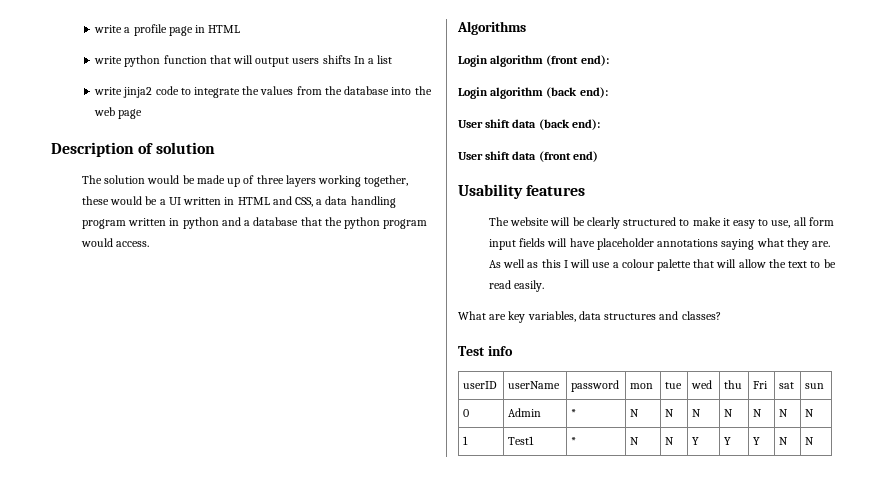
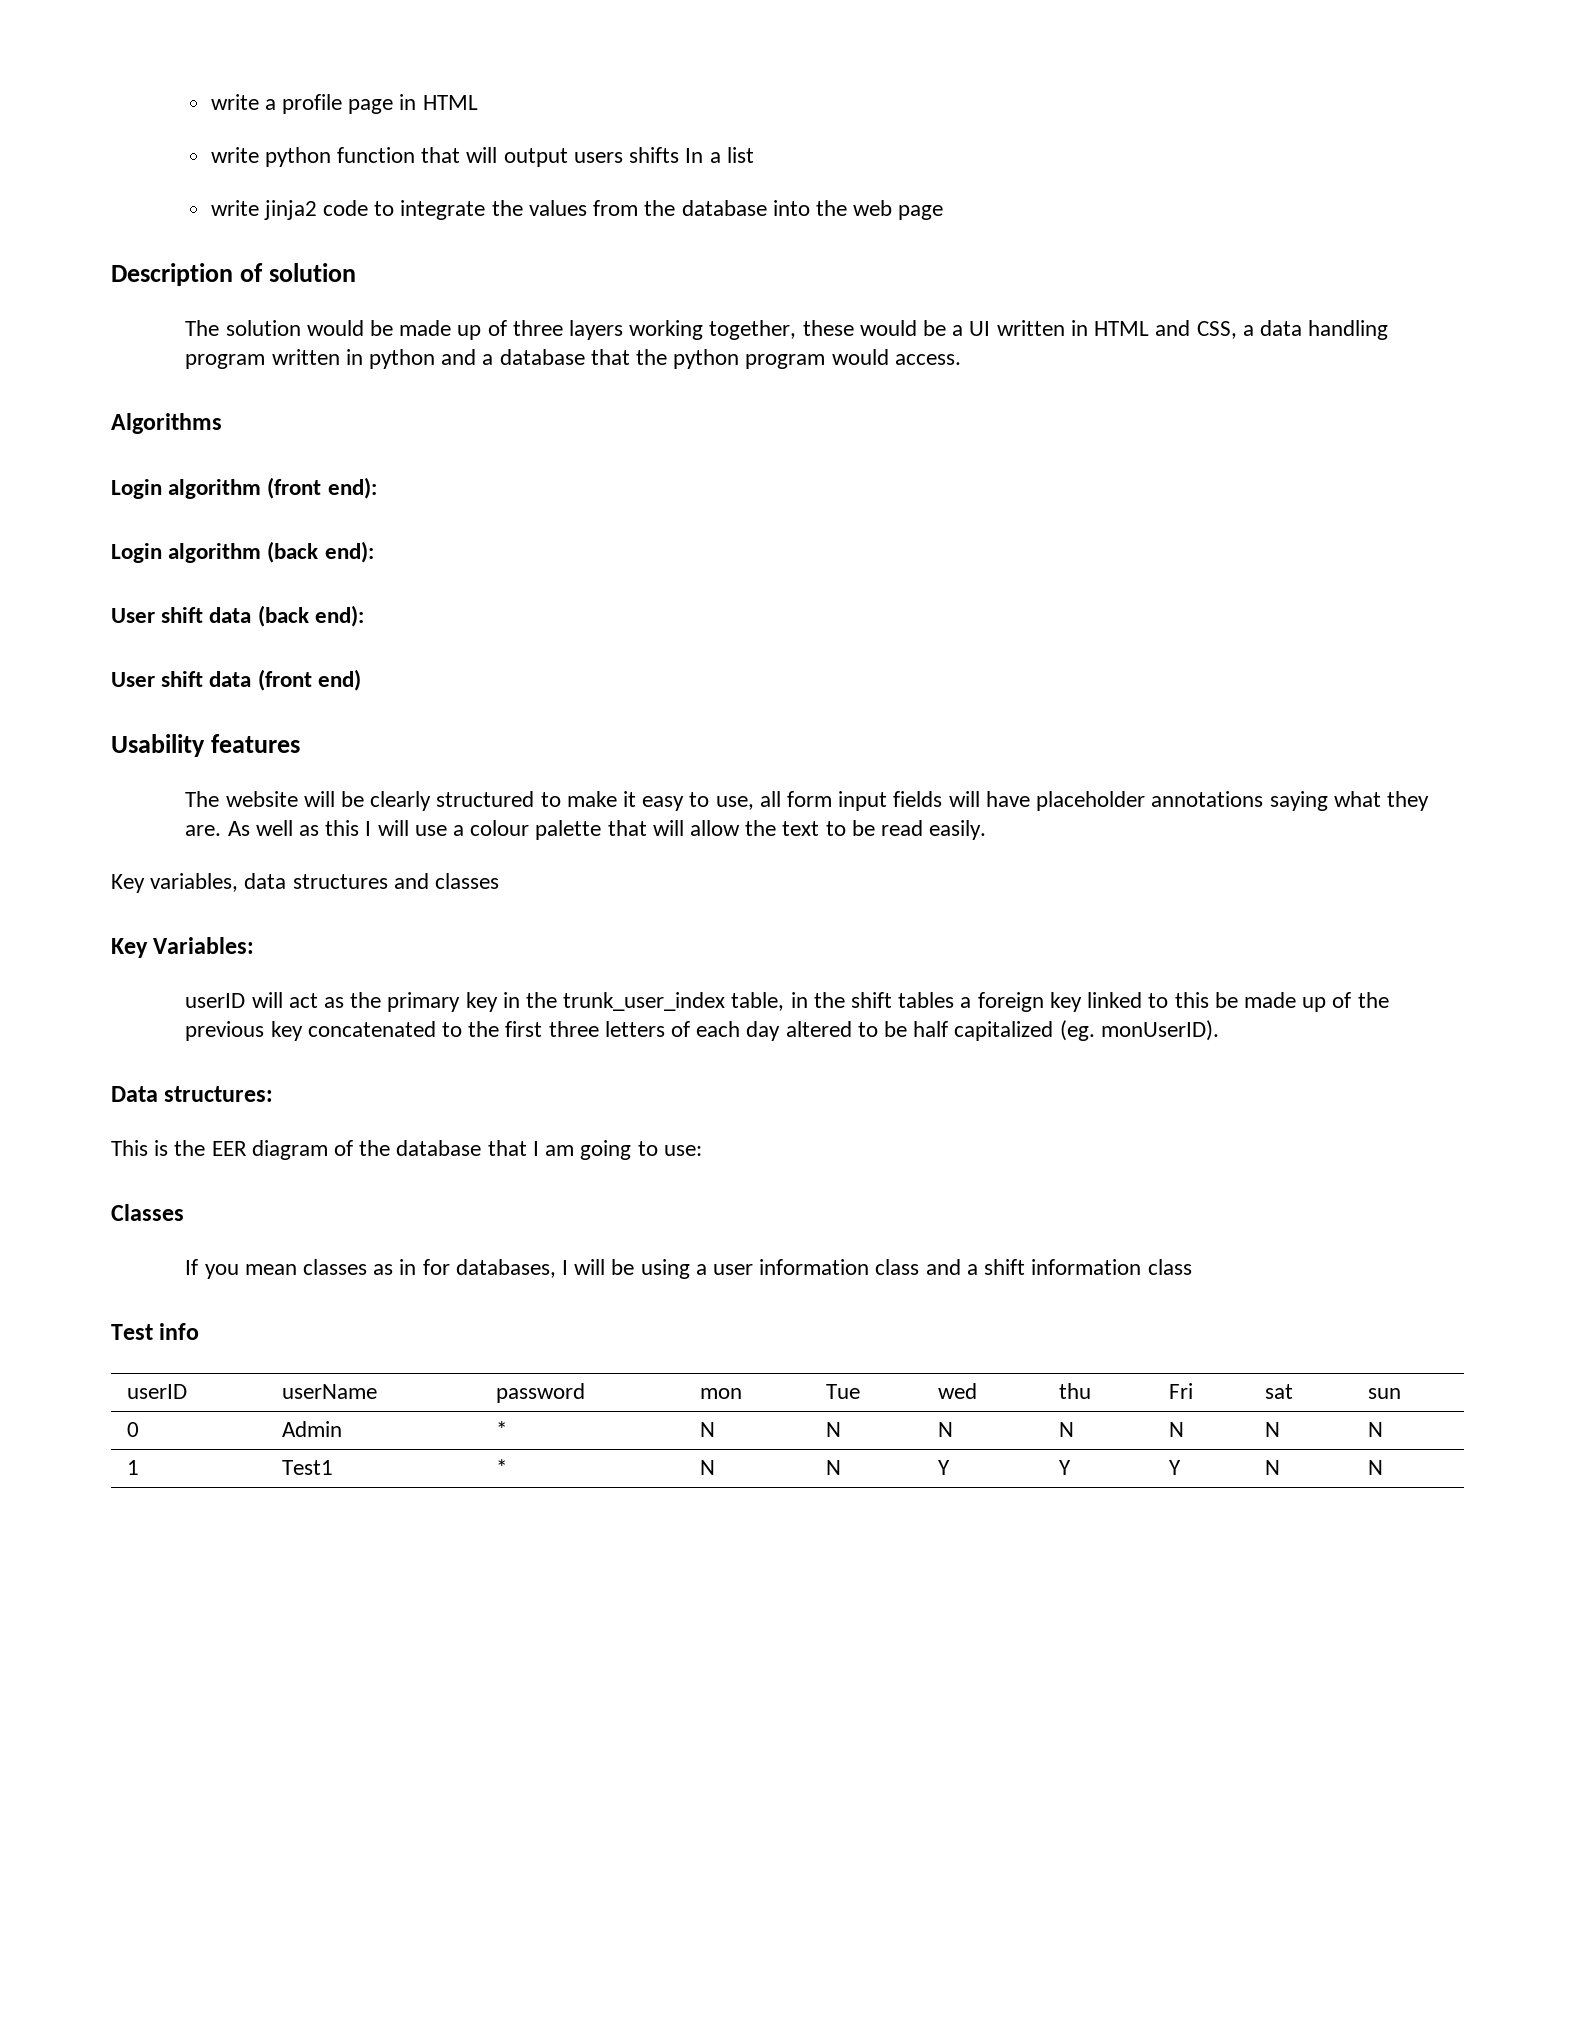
- What are key variables, data structures and classes?
+ Key variables, data structures and classes
+ Key Variables:
+ userID will act as the primary key in the trunk_user_index table, in the shift tables a foreign key linked to this be made up of the previous key concatenated to the first three letters of each day altered to be half capitalized (eg. monUserID).
+ Data structures:
+ This is the EER diagram of the database that I am going to use:
+ Classes
+ If you mean classes as in for databases, I will be using a user information class and a shift information class
- userID | userName | password | mon | tue | wed | thu | Fri | sat | sun
+ userID | userName | password | mon | Tue | wed | thu | Fri | sat | sun

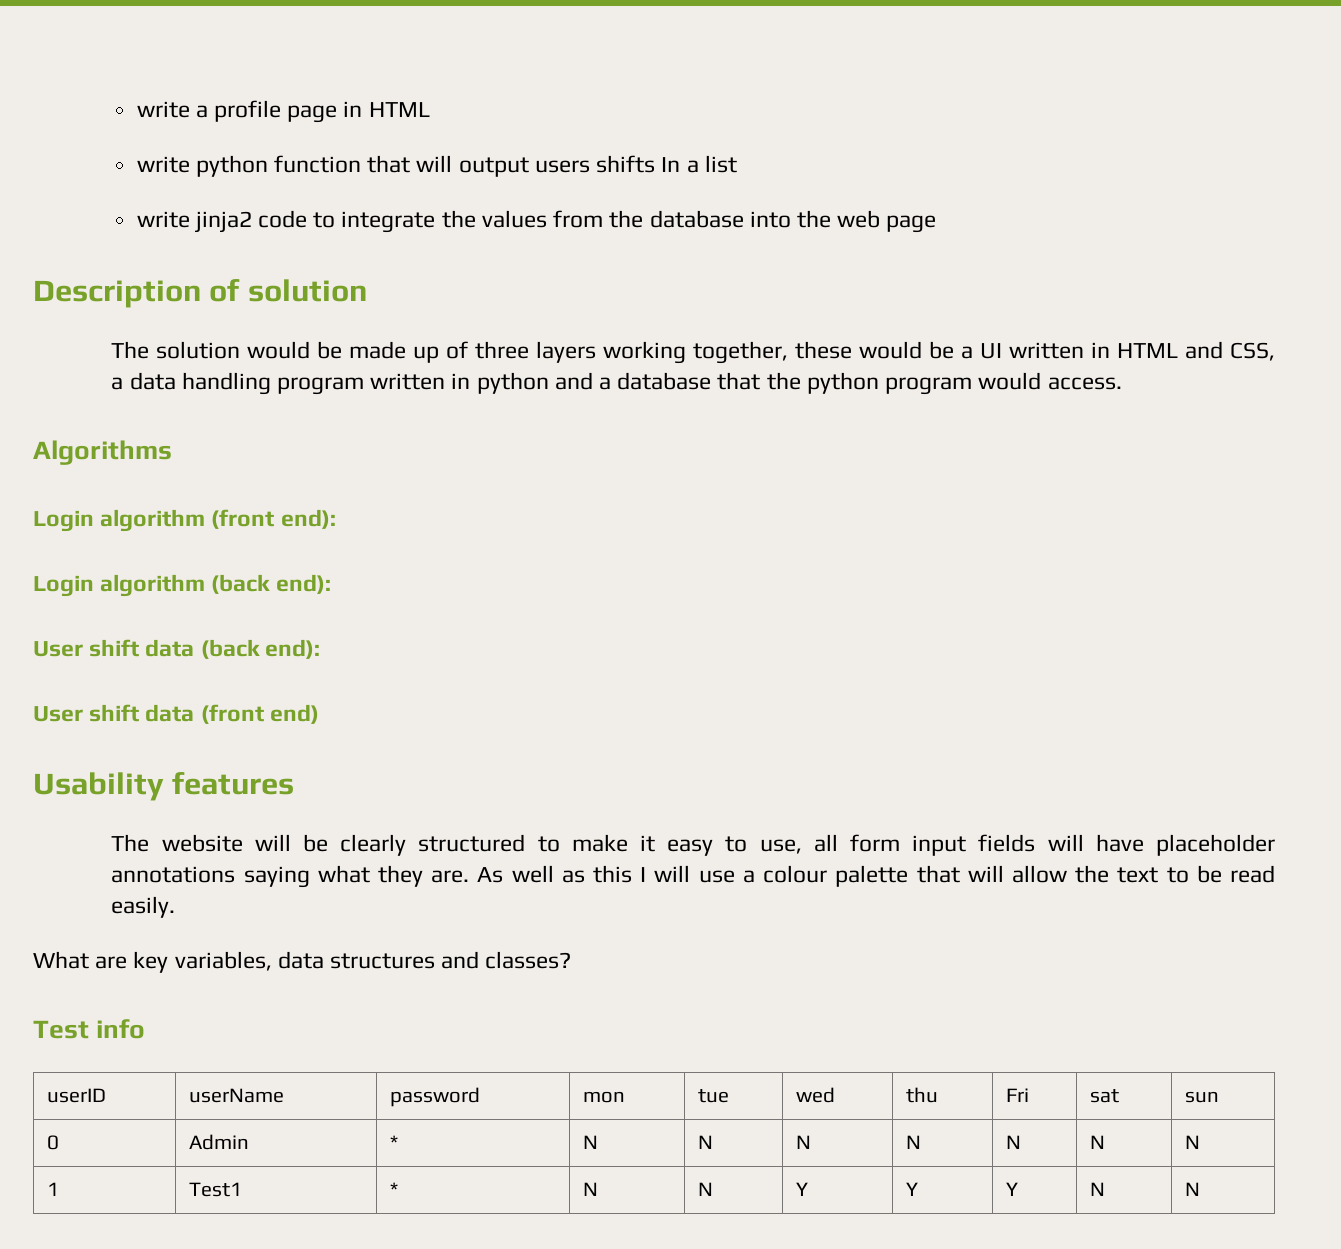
- Key variables, data structures and classes
- Key Variables:
- userID will act as the primary key in the trunk_user_index table, in the shift tables a foreign key linked to this be made up of the previous key concatenated to the first three letters of each day altered to be half capitalized (eg. monUserID).
- Data structures:
- This is the EER diagram of the database that I am going to use:
- Classes
- If you mean classes as in for databases, I will be using a user information class and a shift information class
+ What are key variables, data structures and classes?
- userID | userName | password | mon | Tue | wed | thu | Fri | sat | sun
+ userID | userName | password | mon | tue | wed | thu | Fri | sat | sun

